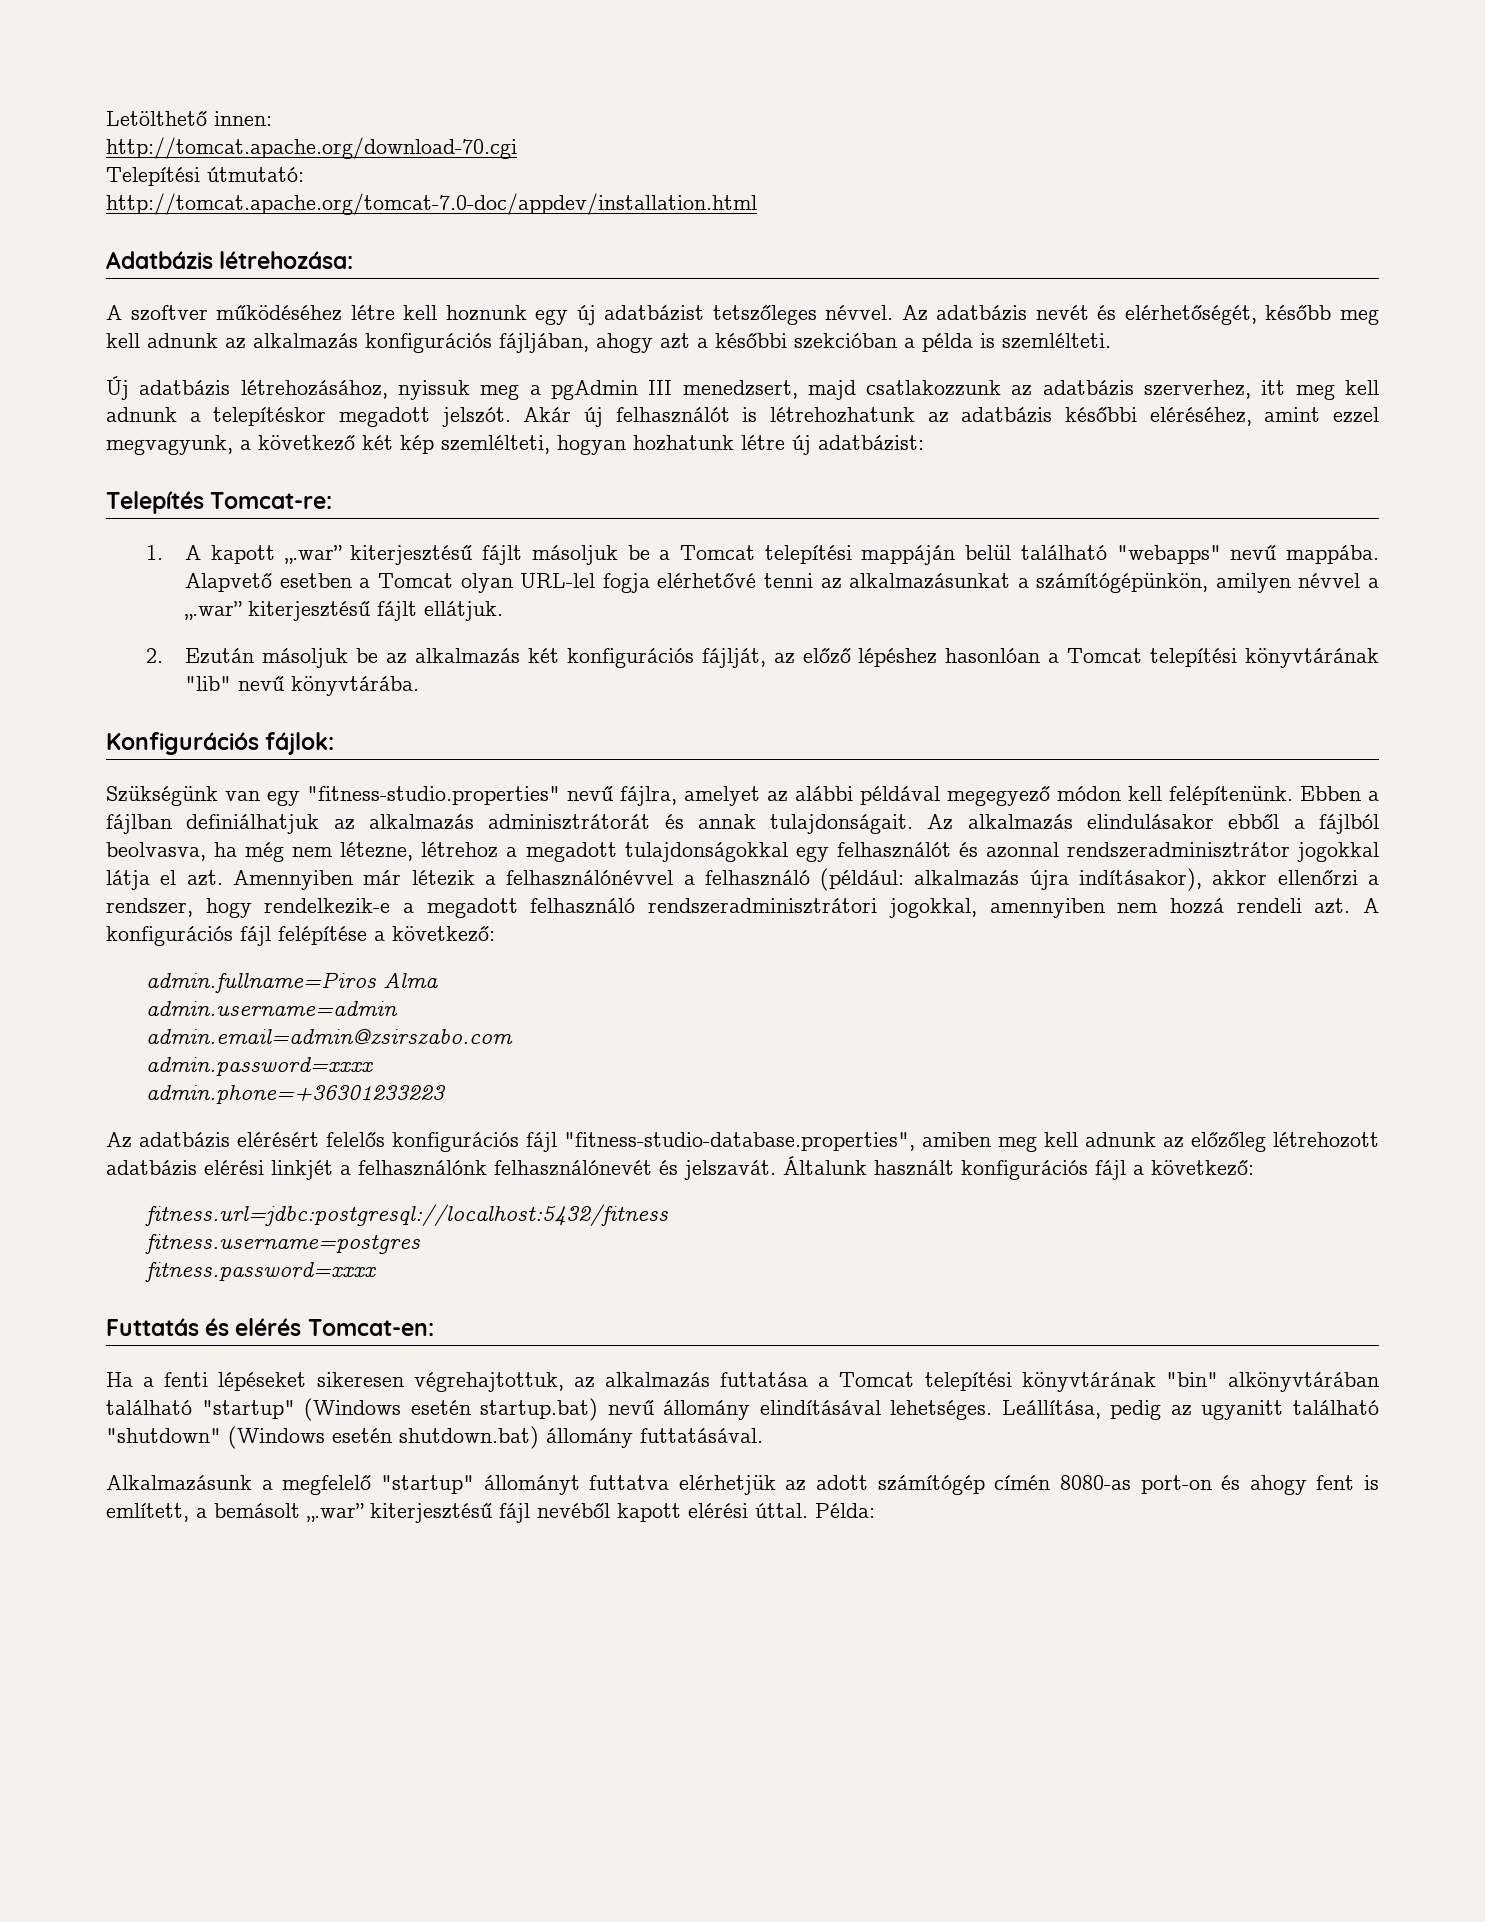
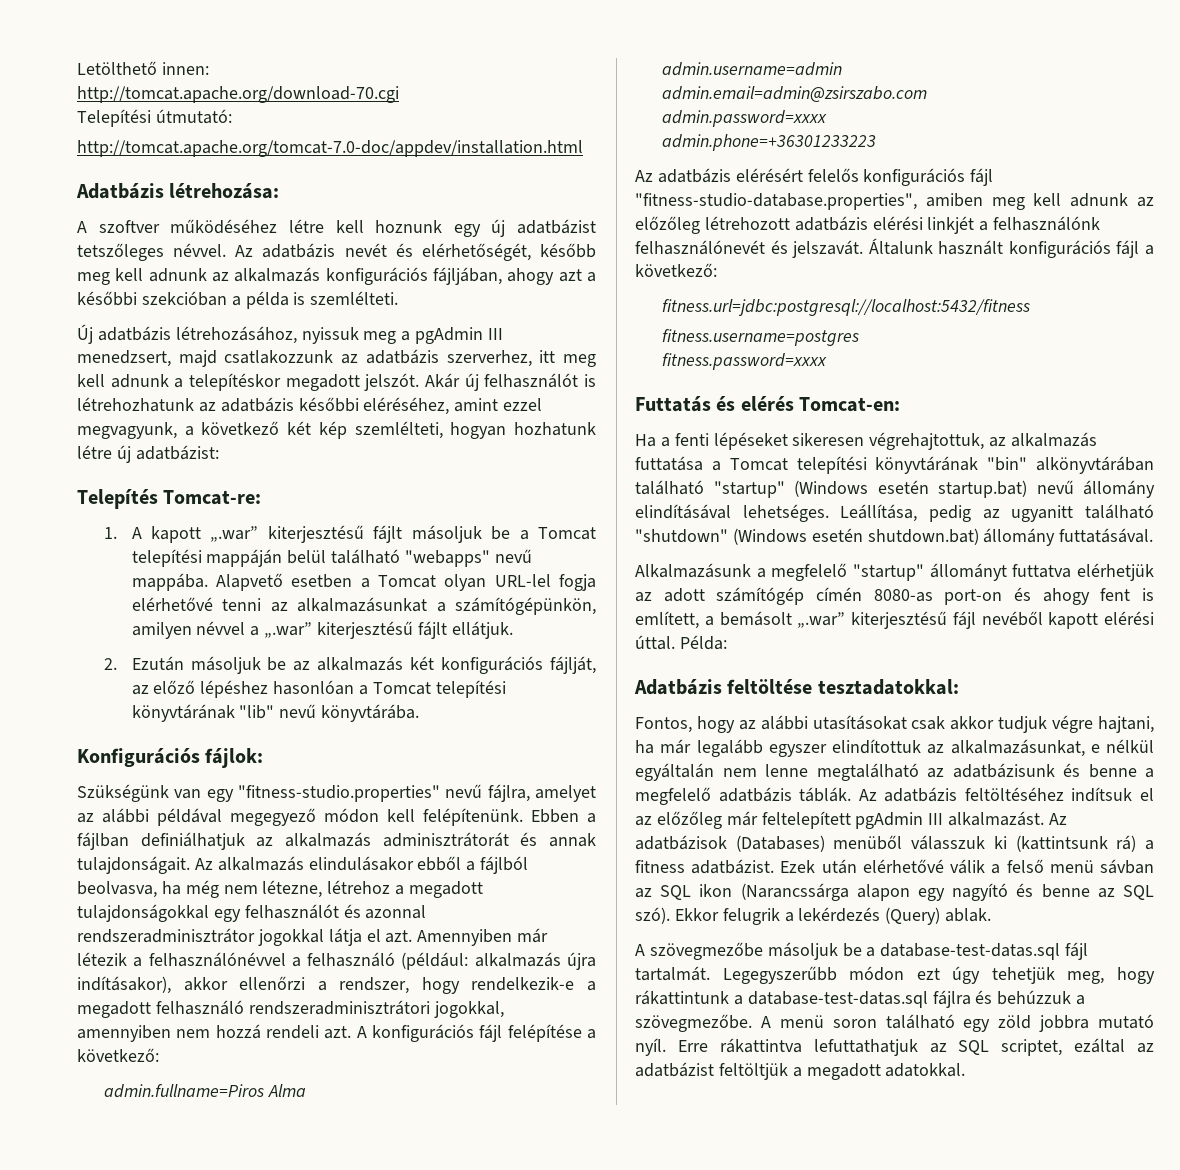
+ Adatbázis feltöltése tesztadatokkal:
+ Fontos, hogy az alábbi utasításokat csak akkor tudjuk végre hajtani, ha már legalább egyszer elindítottuk az alkalmazásunkat, e nélkül egyáltalán nem lenne megtalálható az adatbázisunk és benne a megfelelő adatbázis táblák. Az adatbázis feltöltéséhez indítsuk el az előzőleg már feltelepített pgAdmin III alkalmazást. Az adatbázisok (Databases) menüből válasszuk ki (kattintsunk rá) a fitness adatbázist. Ezek után elérhetővé válik a felső menü sávban az SQL ikon (Narancssárga alapon egy nagyító és benne az SQL szó). Ekkor felugrik a lekérdezés (Query) ablak.
+ A szövegmezőbe másoljuk be a database-test-datas.sql fájl tartalmát. Legegyszerűbb módon ezt úgy tehetjük meg, hogy rákattintunk a database-test-datas.sql fájlra és behúzzuk a szövegmezőbe. A menü soron található egy zöld jobbra mutató nyíl. Erre rákattintva lefuttathatjuk az SQL scriptet, ezáltal az adatbázist feltöltjük a megadott adatokkal.

